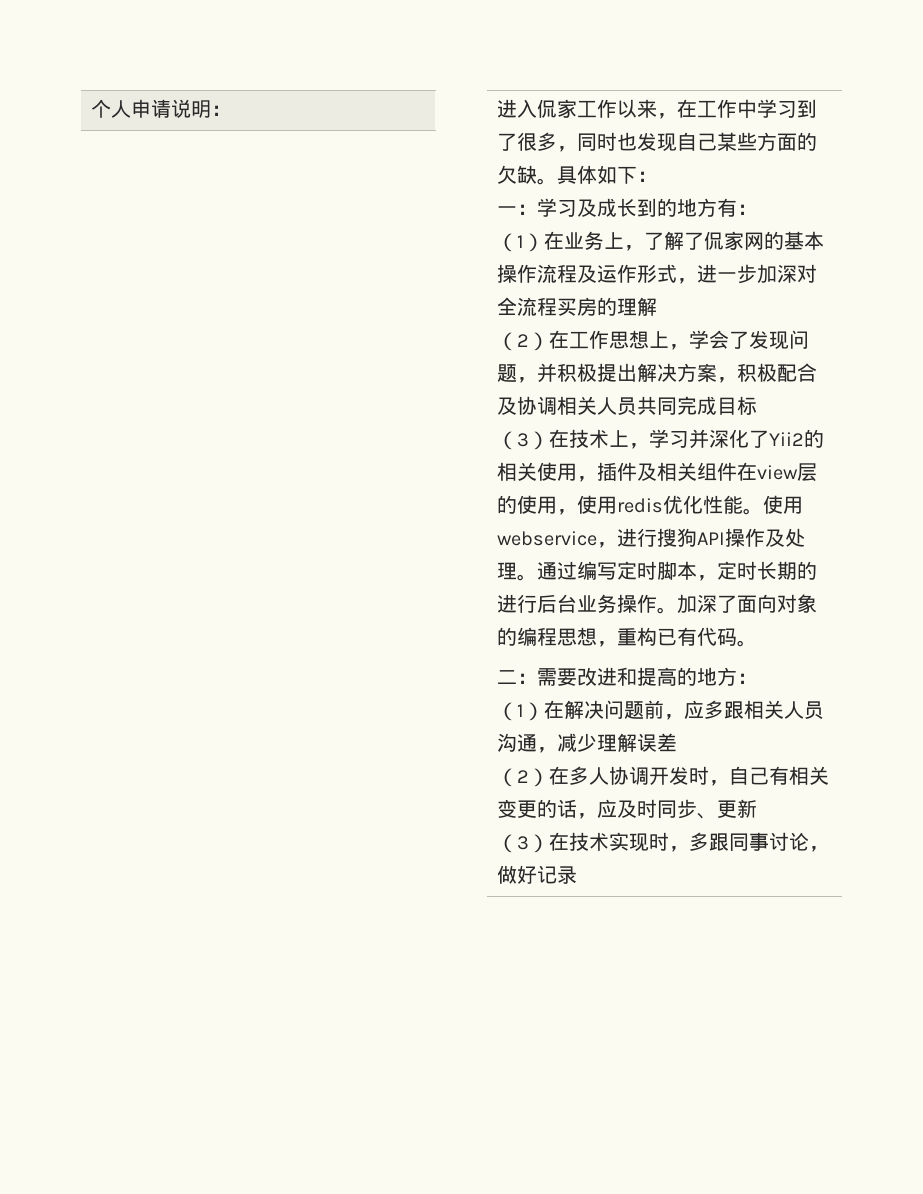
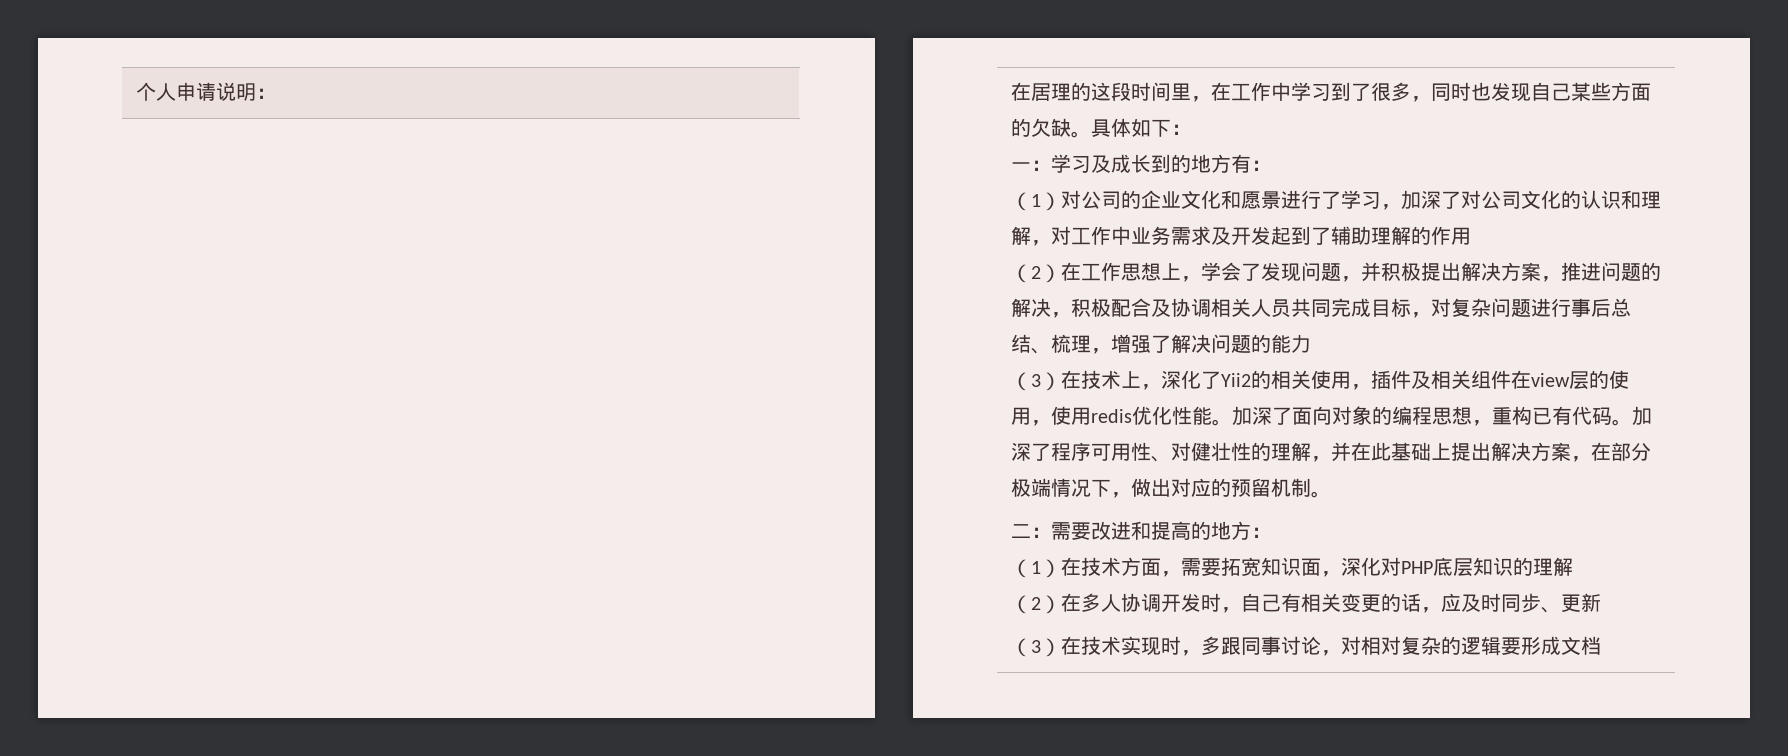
- 进入侃家工作以来，在工作中学习到了很多，同时也发现自己某些方面的欠缺。
+ 在居理的这段时间里，在工作中学习到了很多，同时也发现自己某些方面的欠缺。
- （1）在业务上，了解了侃家网的基本操作流程及运作形式，进一步加深对全流程买房的理解
+ （1）对公司的企业文化和愿景进行了学习，加深了对公司文化的认识和理解，对工作中业务需求及开发起到了辅助理解的作用
- （2）在工作思想上，学会了发现问题，并积极提出解决方案，积极配合及协调相关人员共同完成目标
+ （2）在工作思想上，学会了发现问题，并积极提出解决方案，推进问题的解决，积极配合及协调相关人员共同完成目标，对复杂问题进行事后总结、梳理，增强了解决问题的能力
- （3）在技术上，学习并深化了Yii2的相关使用，插件及相关组件在view层的使用，使用redis优化性能。
+ （3）在技术上，深化了Yii2的相关使用，插件及相关组件在view层的使用，使用redis优化性能。
- 使用webservice，进行搜狗API操作及处理。通过编写定时脚本，定时长期的进行后台业务操作。
+ 加深了程序可用性、对健壮性的理解，并在此基础上提出解决方案，在部分极端情况下，做出对应的预留机制。
- （1）在解决问题前，应多跟相关人员沟通，减少理解误差
+ （1）在技术方面，需要拓宽知识面，深化对PHP底层知识的理解
- （3）在技术实现时，多跟同事讨论，做好记录
+ （3）在技术实现时，多跟同事讨论，对相对复杂的逻辑要形成文档

